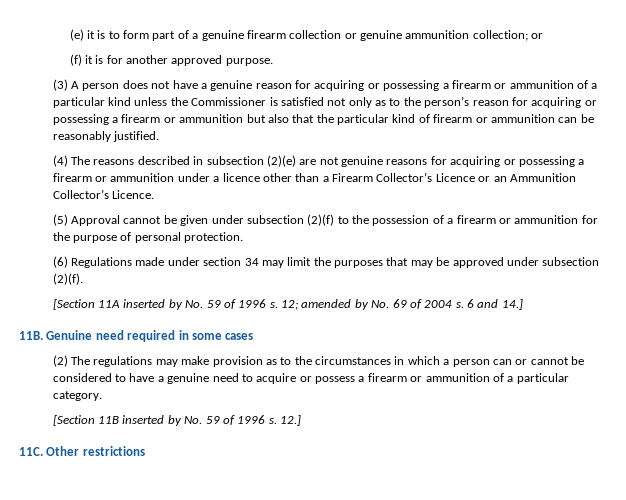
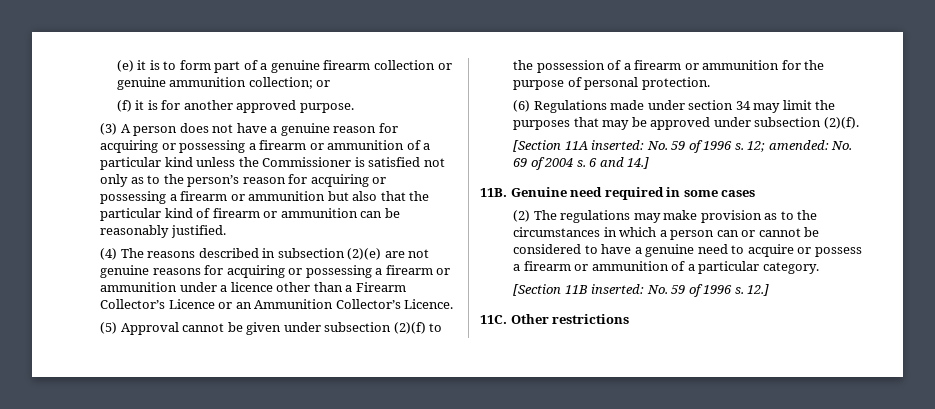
- [Section 11A inserted by No. 59 of 1996 s.
+ [Section 11A inserted: No. 59 of 1996 s.
- 12; amended by No. 69 of 2004 s.
+ 12; amended: No. 69 of 2004 s.
- [Section 11B inserted by No. 59 of 1996 s.
+ [Section 11B inserted: No. 59 of 1996 s.

